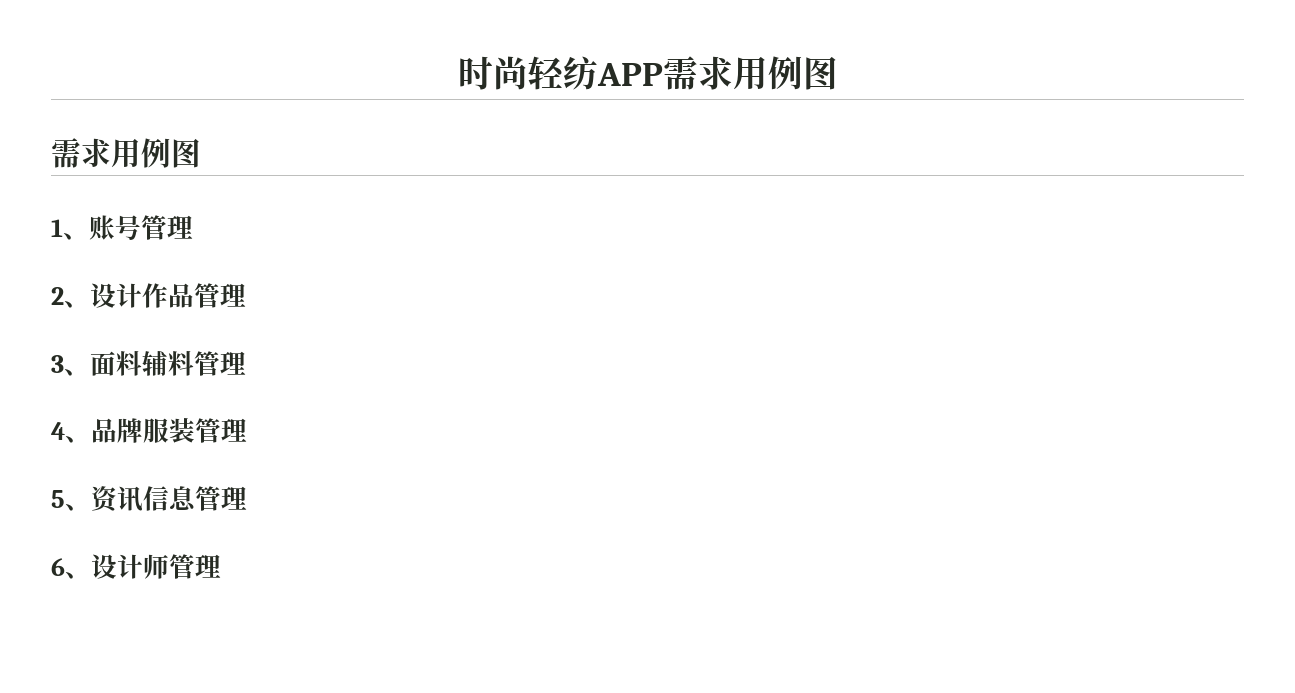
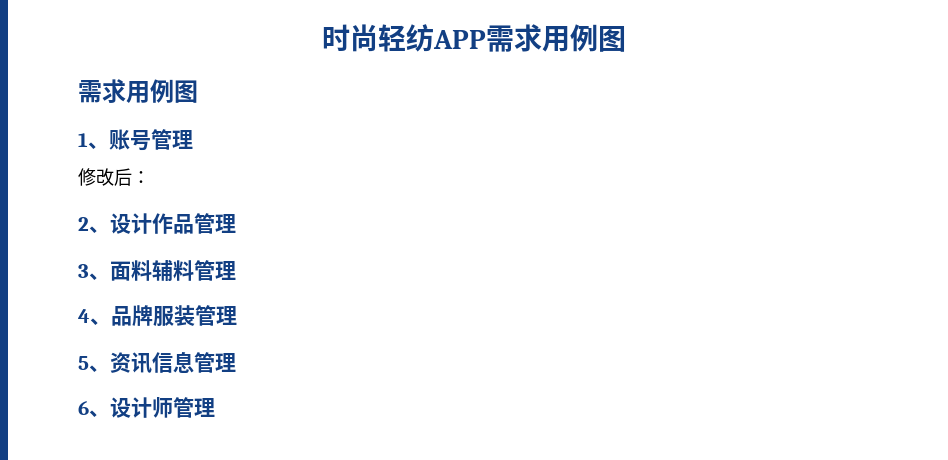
+ 修改后：

